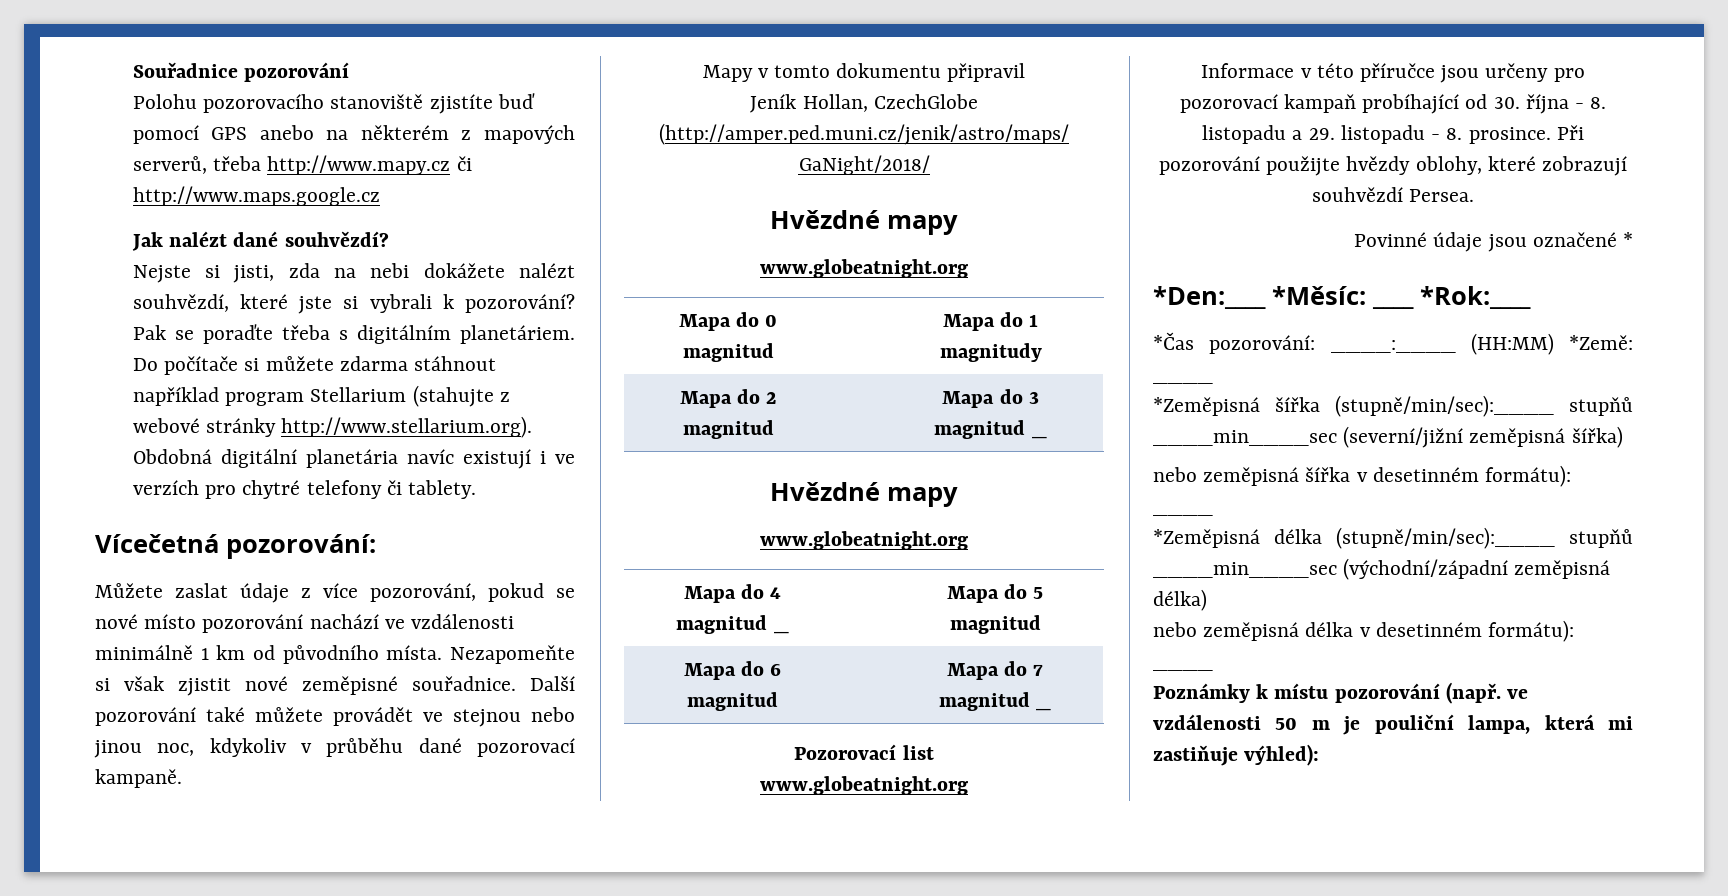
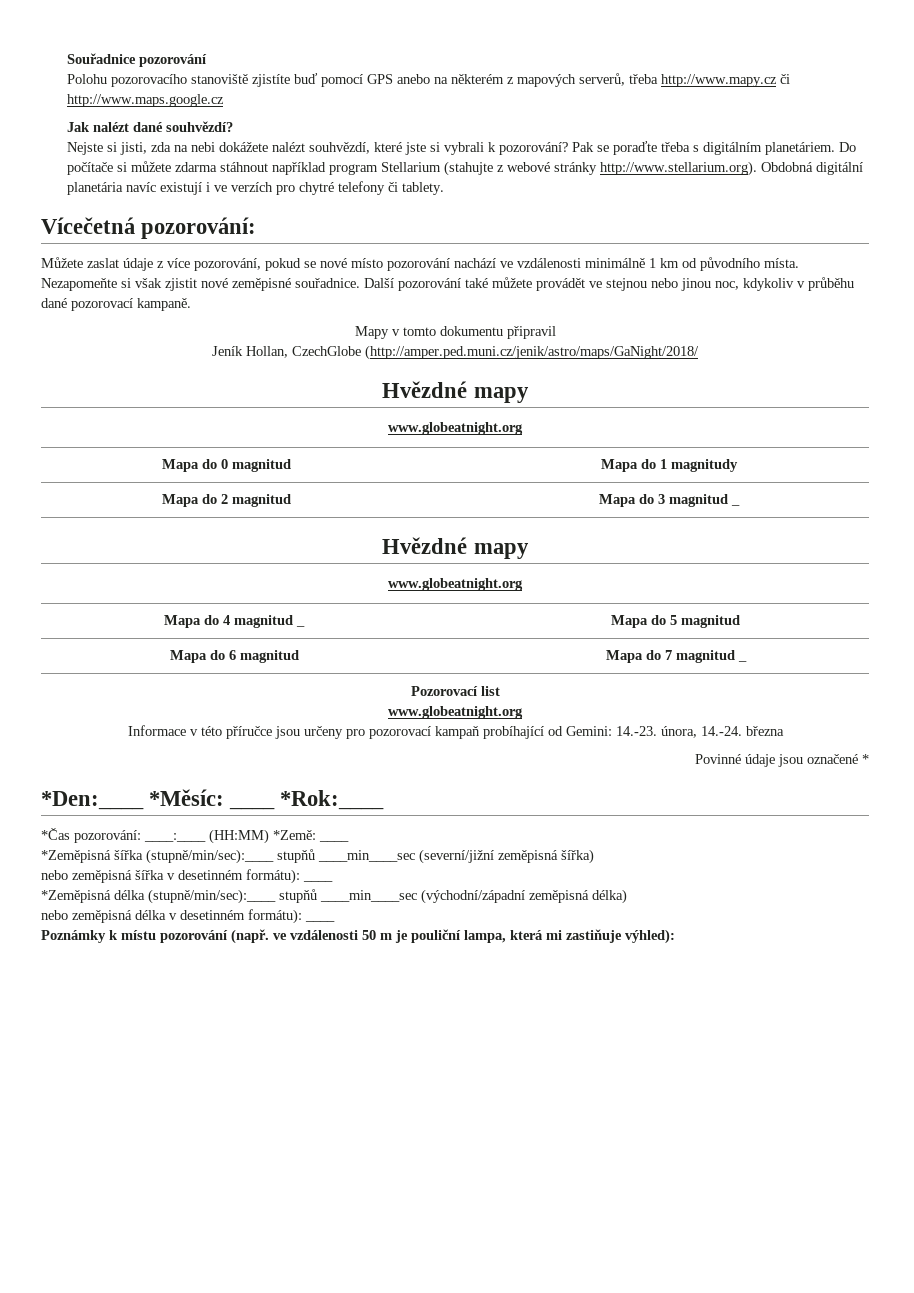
- Informace v této příručce jsou určeny pro pozorovací kampaň probíhající od 30. října - 8. listopadu a 29. listopadu - 8. prosince. Při pozorování použijte hvězdy oblohy, které zobrazují souhvězdí Persea.
+ Informace v této příručce jsou určeny pro pozorovací kampaň probíhající od Gemini: 14.-23. února, 14.-24. března

